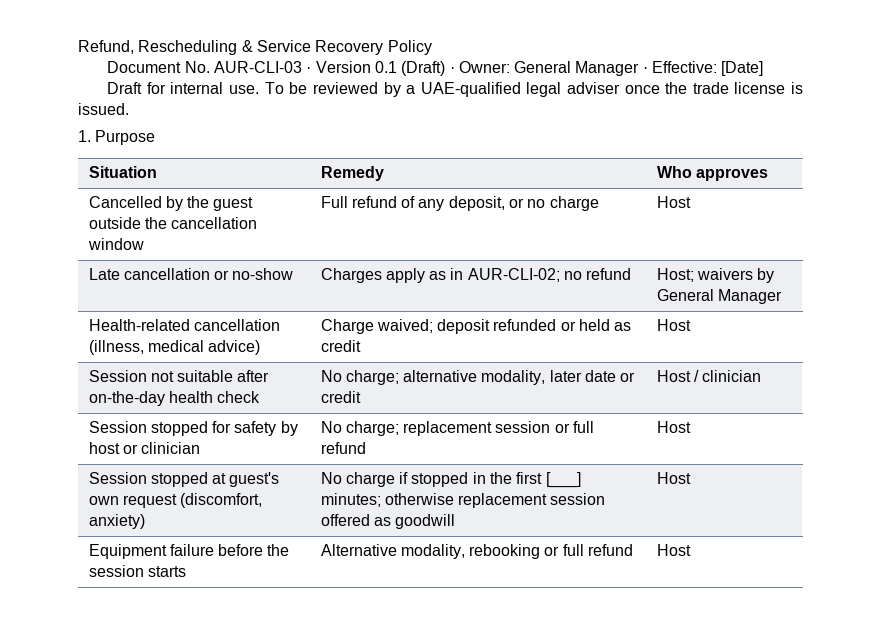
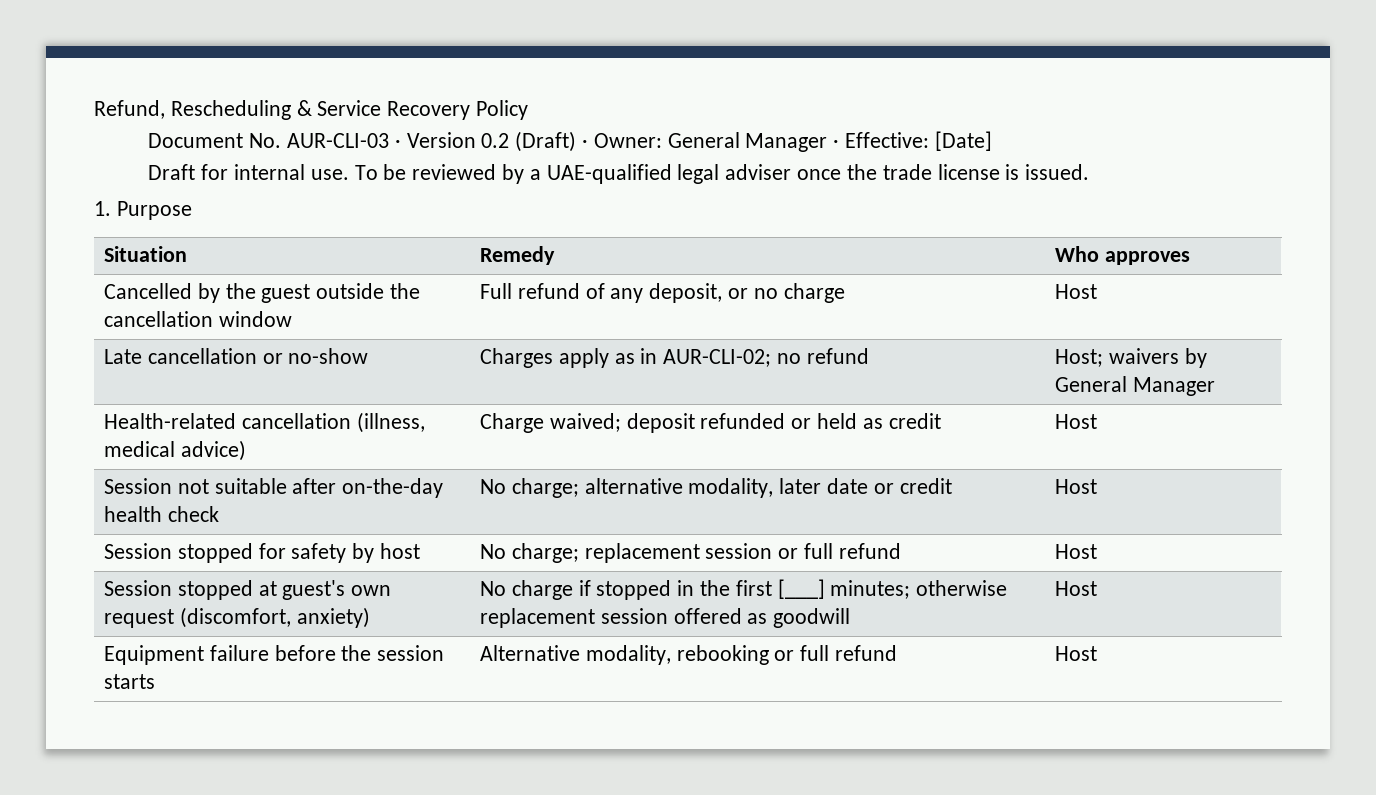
- Document No. AUR-CLI-03 · Version 0.1 (Draft) · Owner: General Manager · Effective: [Date]
+ Document No. AUR-CLI-03 · Version 0.2 (Draft) · Owner: General Manager · Effective: [Date]
- Session not suitable after on-the-day health check | No charge; alternative modality, later date or credit | Host / clinician
+ Session not suitable after on-the-day health check | No charge; alternative modality, later date or credit | Host
- Session stopped for safety by host or clinician | No charge; replacement session or full refund | Host
+ Session stopped for safety by host | No charge; replacement session or full refund | Host

